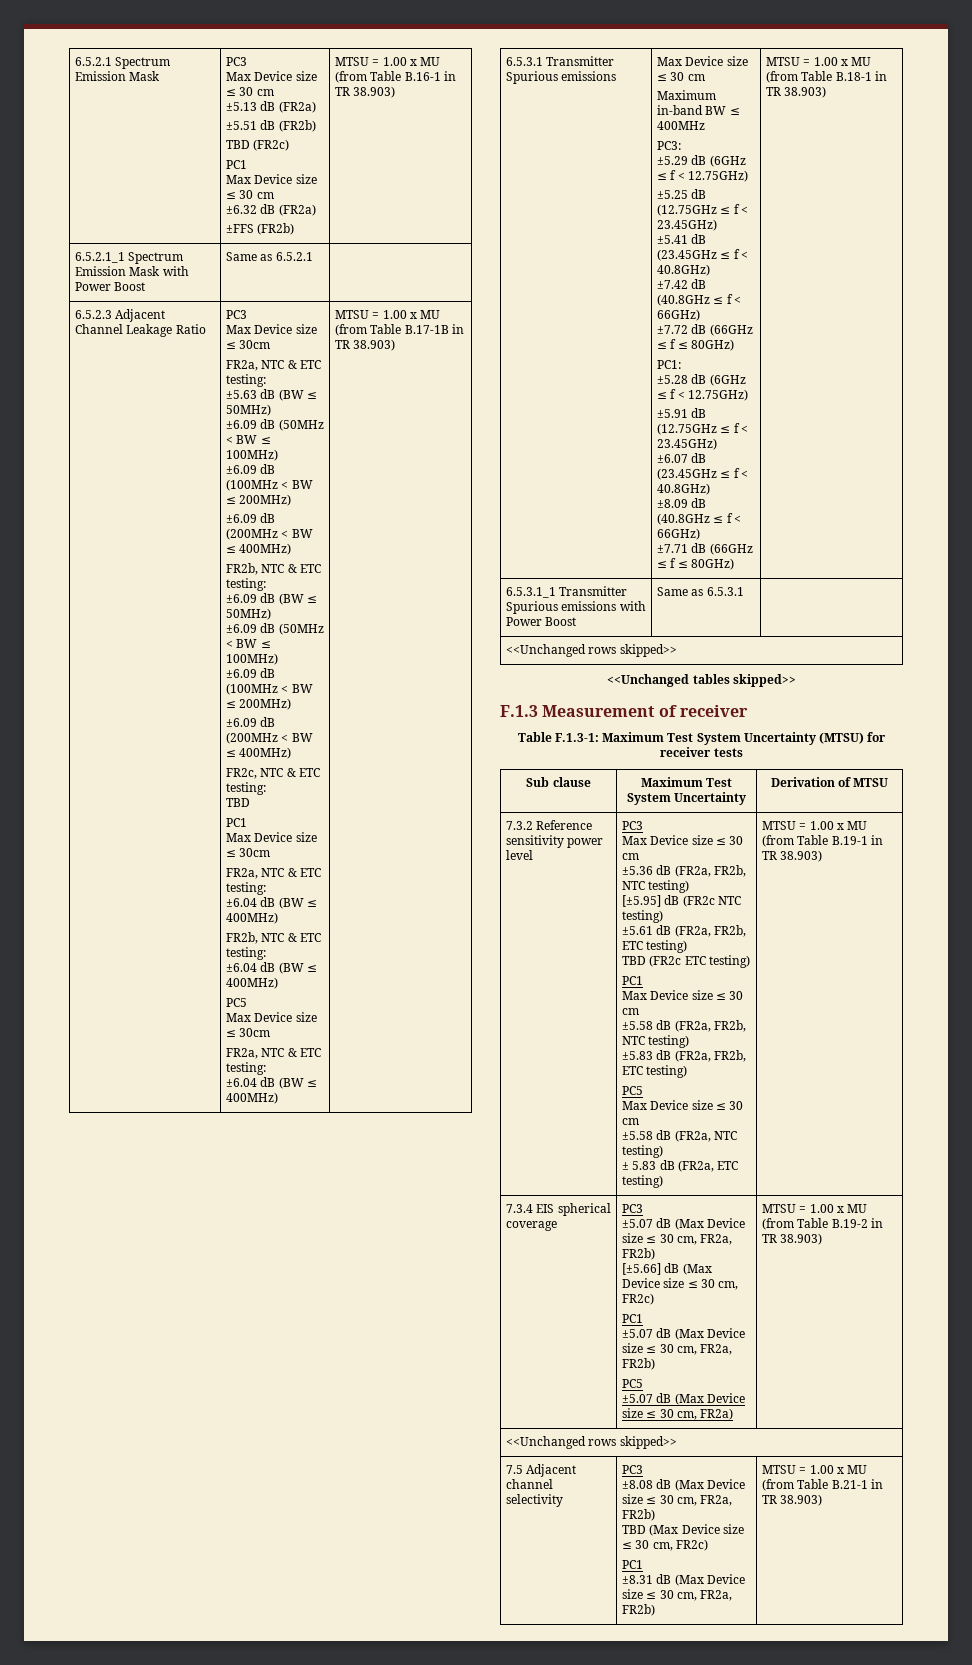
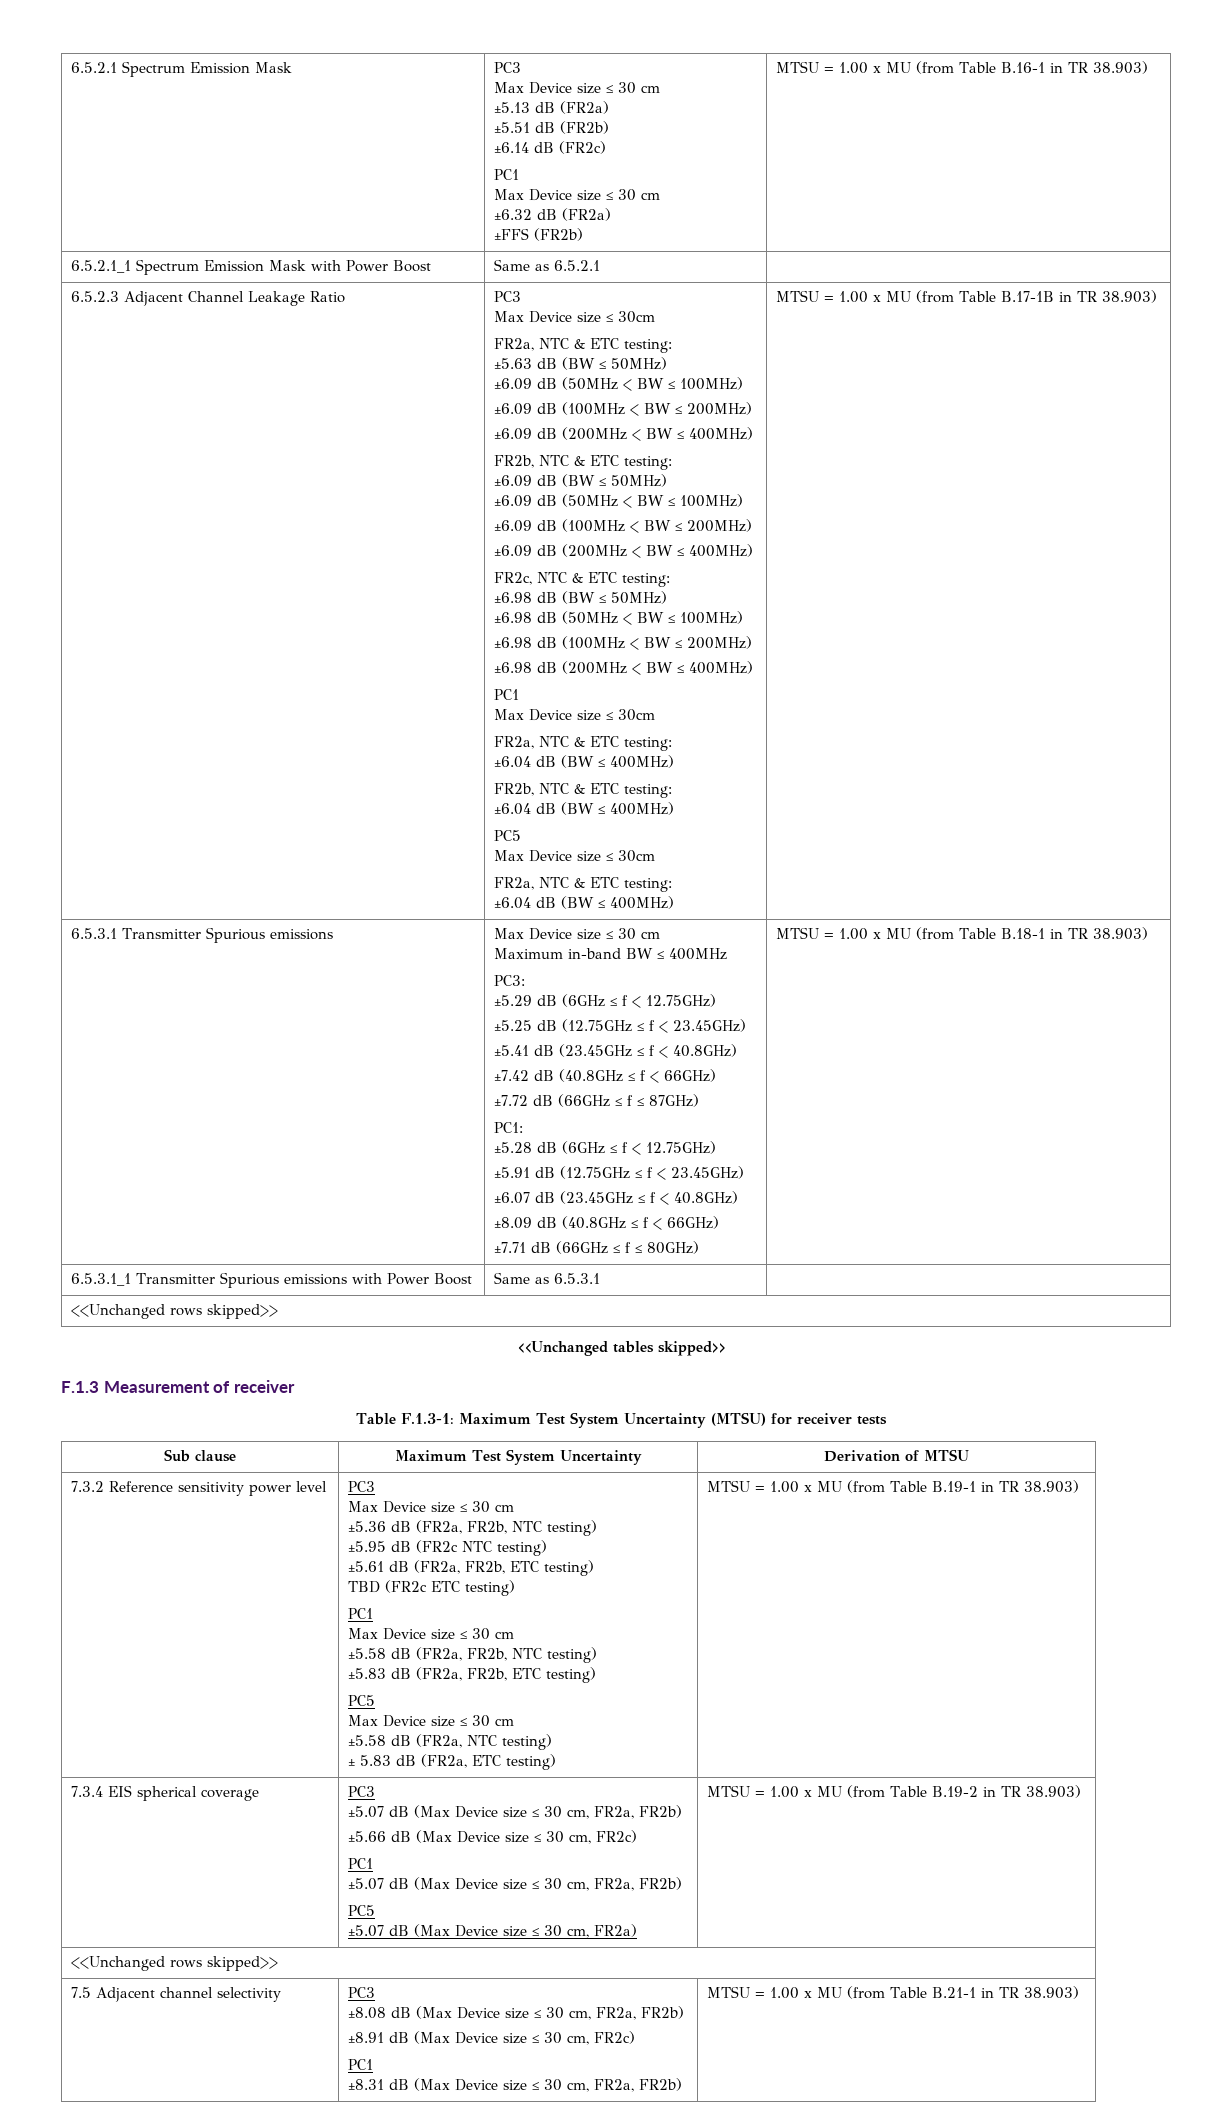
- TBD (FR2c)
+ ±6.14 dB (FR2c)
  FR2c, NTC & ETC testing:
- TBD
+ ±6.98 dB (BW ≤ 50MHz)
+ ±6.98 dB (50MHz < BW ≤ 100MHz)
+ ±6.98 dB (100MHz < BW ≤ 200MHz)
+ ±6.98 dB (200MHz < BW ≤ 400MHz)
- ±7.72 dB (66GHz ≤ f ≤ 80GHz)
+ ±7.72 dB (66GHz ≤ f ≤ 87GHz)
- [±5.95] dB (FR2c NTC testing)
+ ±5.95 dB (FR2c NTC testing)
- [±5.66] dB (Max Device size ≤ 30 cm, FR2c)
+ ±5.66 dB (Max Device size ≤ 30 cm, FR2c)
- TBD (Max Device size ≤ 30 cm, FR2c)
+ ±8.91 dB (Max Device size ≤ 30 cm, FR2c)

